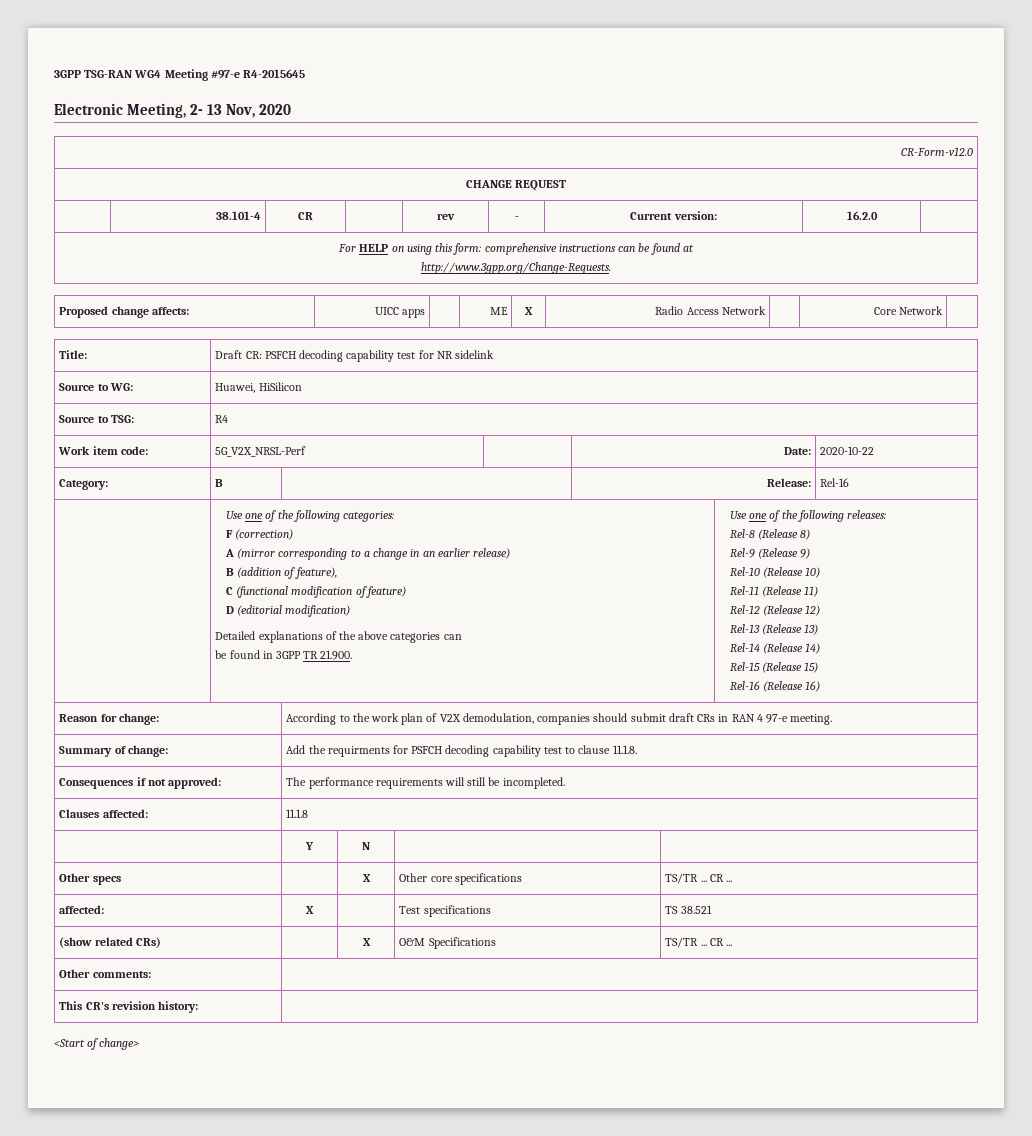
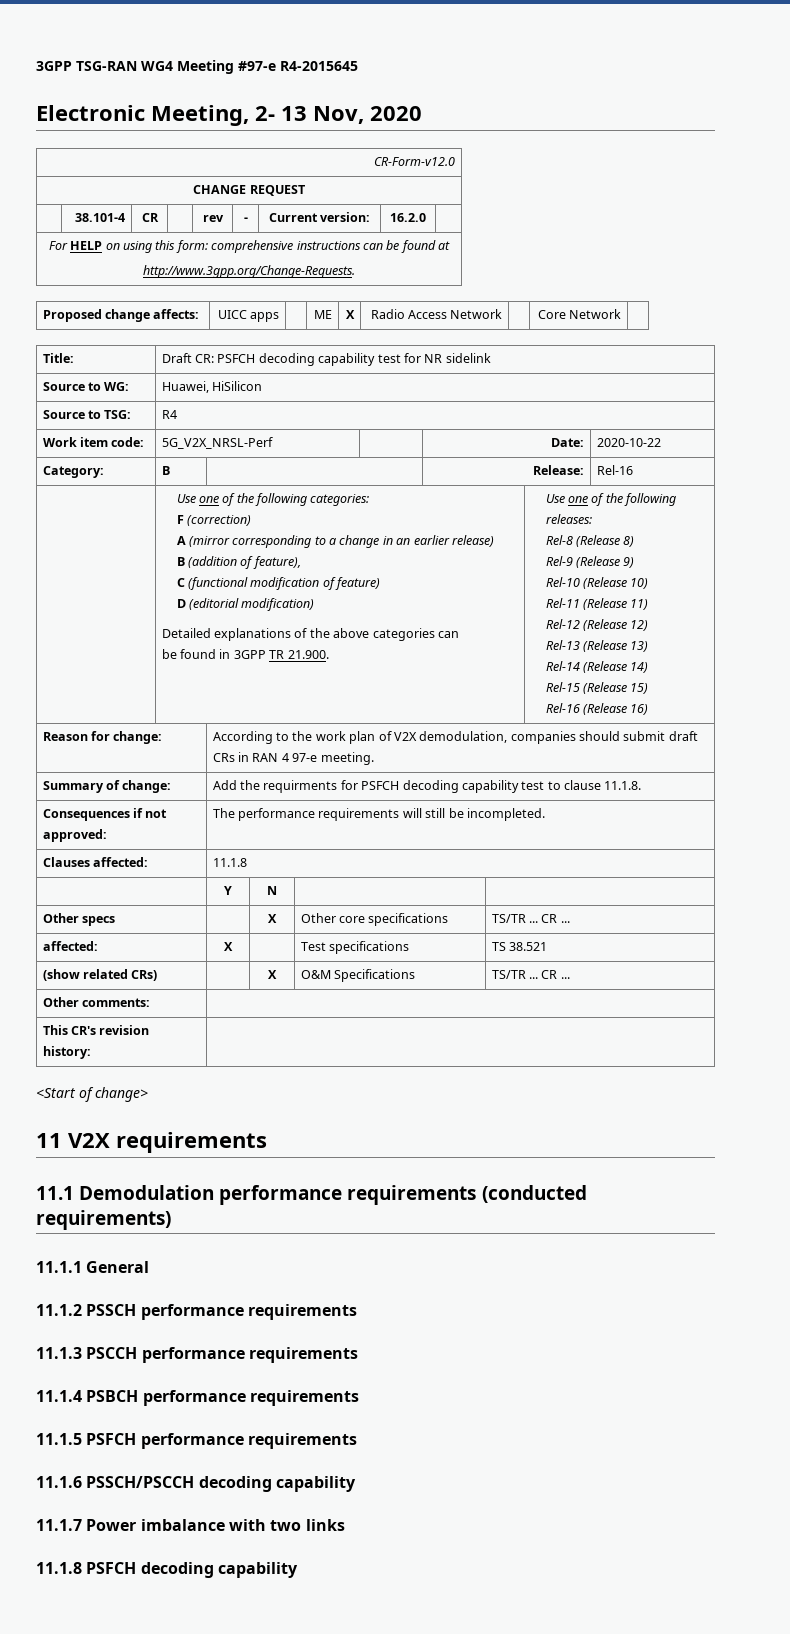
+ 11 V2X requirements
+ 11.1 Demodulation performance requirements (conducted requirements)
+ 11.1.1 General
+ 11.1.2 PSSCH performance requirements
+ 11.1.3 PSCCH performance requirements
+ 11.1.4 PSBCH performance requirements
+ 11.1.5 PSFCH performance requirements
+ 11.1.6 PSSCH/PSCCH decoding capability
+ 11.1.7 Power imbalance with two links
+ 11.1.8 PSFCH decoding capability

